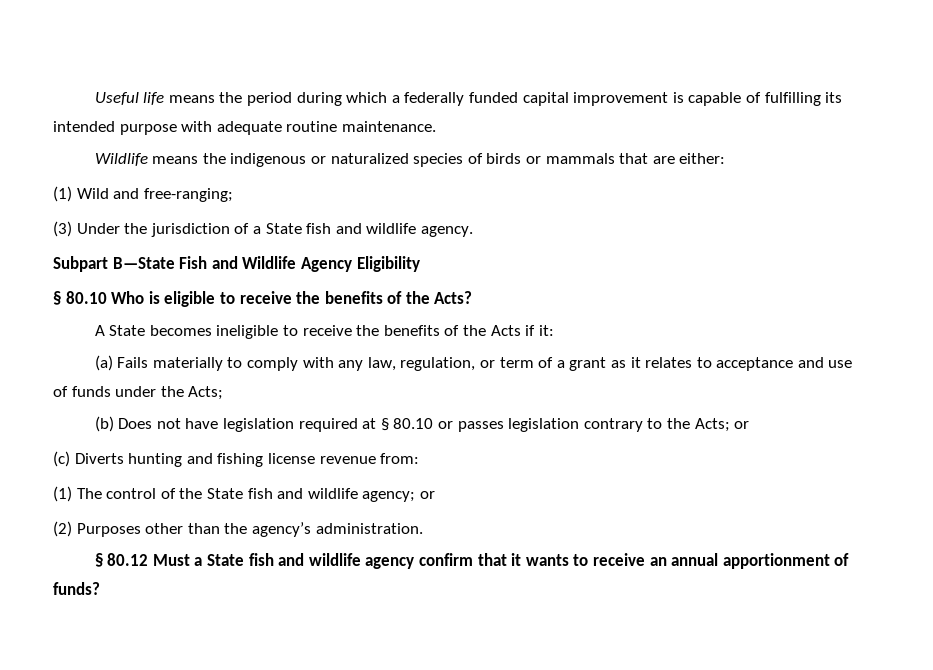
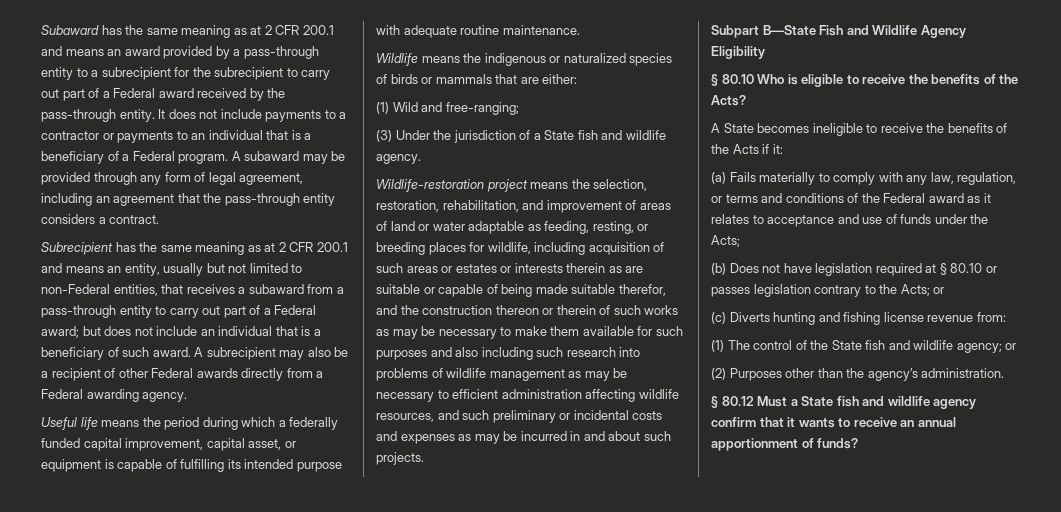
+ Subaward has the same meaning as at 2 CFR 200.1 and means an award provided by a pass-through entity to a subrecipient for the subrecipient to carry out part of a Federal award received by the pass-through entity. It does not include payments to a contractor or payments to an individual that is a beneficiary of a Federal program. A subaward may be provided through any form of legal agreement, including an agreement that the pass-through entity considers a contract.
+ Subrecipient has the same meaning as at 2 CFR 200.1 and means an entity, usually but not limited to non-Federal entities, that receives a subaward from a pass-through entity to carry out part of a Federal award; but does not include an individual that is a beneficiary of such award. A subrecipient may also be a recipient of other Federal awards directly from a Federal awarding agency.
- Useful life means the period during which a federally funded capital improvement is capable of fulfilling its intended purpose with adequate routine maintenance.
+ Useful life means the period during which a federally funded capital improvement, capital asset, or equipment is capable of fulfilling its intended purpose with adequate routine maintenance.
+ Wildlife-restoration project means the selection, restoration, rehabilitation, and improvement of areas of land or water adaptable as feeding, resting, or breeding places for wildlife, including acquisition of such areas or estates or interests therein as are suitable or capable of being made suitable therefor, and the construction thereon or therein of such works as may be necessary to make them available for such purposes and also including such research into problems of wildlife management as may be necessary to efficient administration affecting wildlife resources, and such preliminary or incidental costs and expenses as may be incurred in and about such projects.
- (a) Fails materially to comply with any law, regulation, or term of a grant as it relates to acceptance and use of funds under the Acts;
+ (a) Fails materially to comply with any law, regulation, or terms and conditions of the Federal award as it relates to acceptance and use of funds under the Acts;

